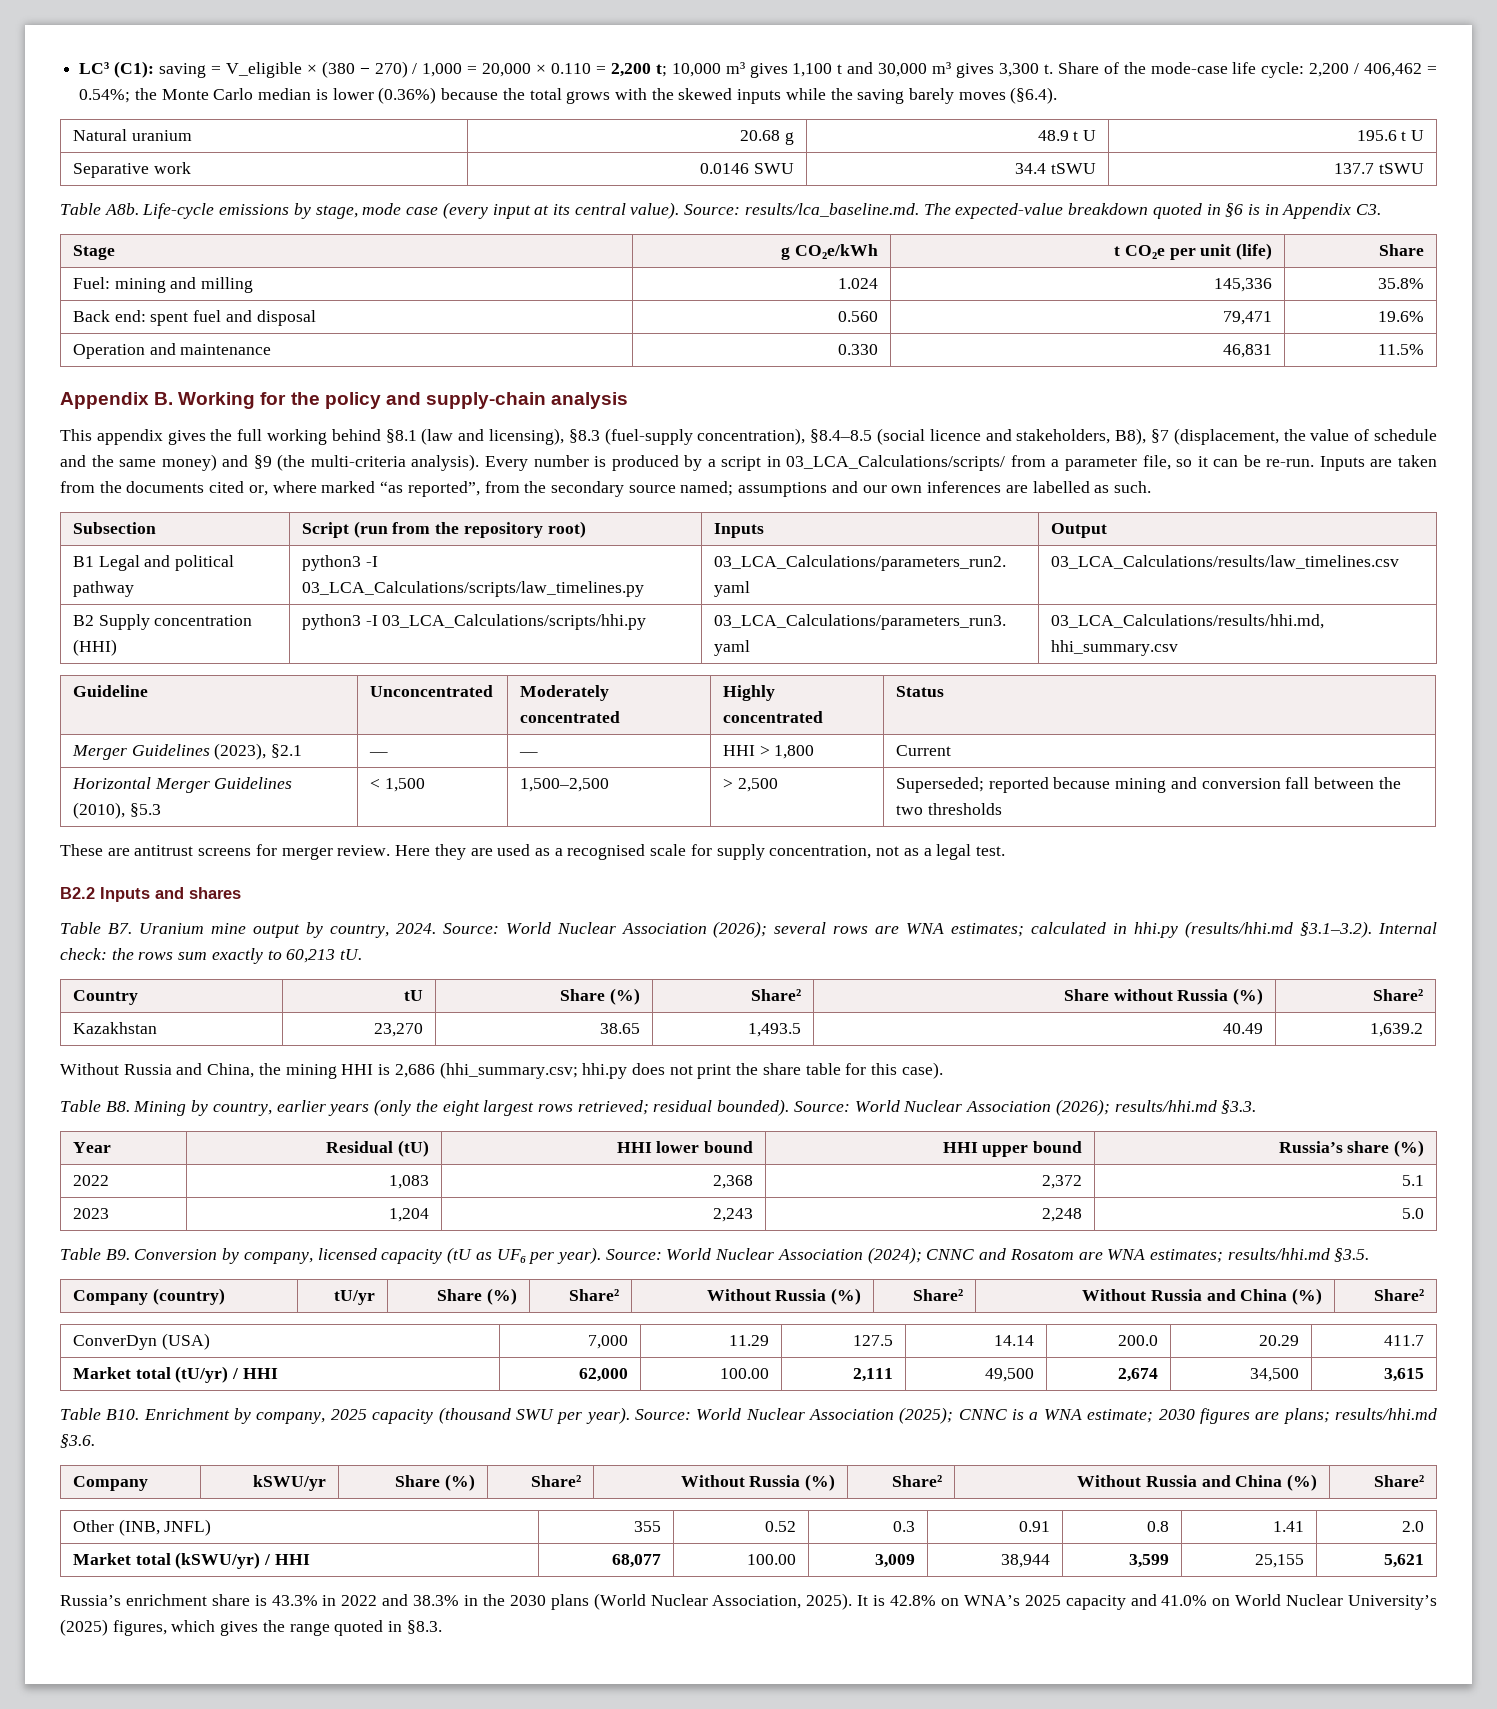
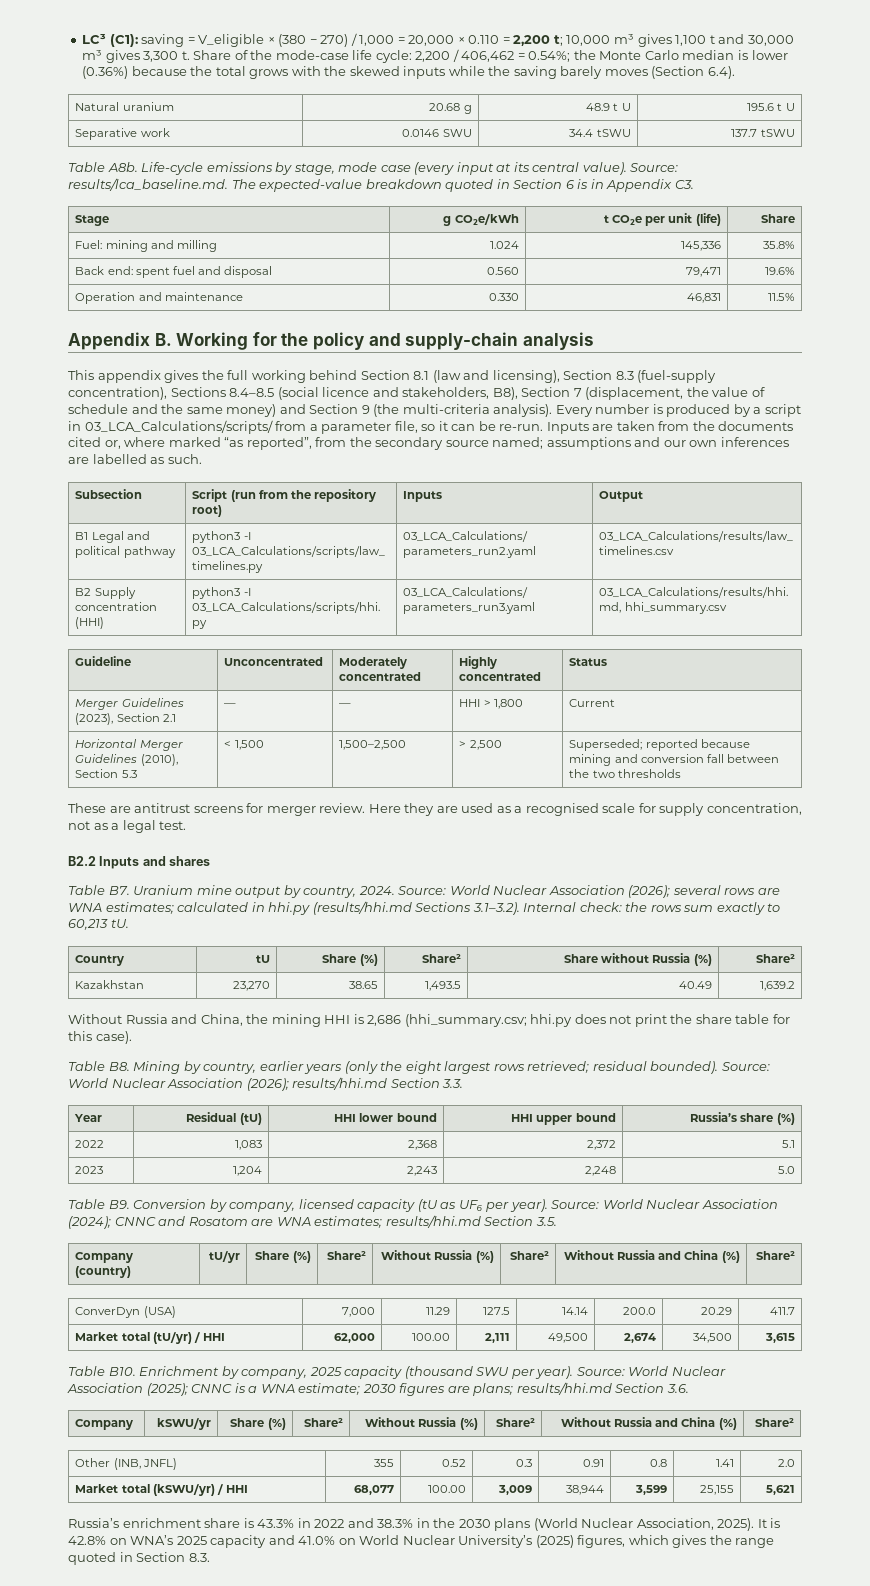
- Share of the mode-case life cycle: 2,200 / 406,462 = 0.54%; the Monte Carlo median is lower (0.36%) because the total grows with the skewed inputs while the saving barely moves (§6.4).
+ Share of the mode-case life cycle: 2,200 / 406,462 = 0.54%; the Monte Carlo median is lower (0.36%) because the total grows with the skewed inputs while the saving barely moves (Section 6.4).
- Source: results/lca_baseline.md. The expected-value breakdown quoted in §6 is in Appendix C3.
+ Source: results/lca_baseline.md. The expected-value breakdown quoted in Section 6 is in Appendix C3.
- This appendix gives the full working behind §8.1 (law and licensing), §8.3 (fuel-supply concentration), §8.4–8.5 (social licence and stakeholders, B8), §7 (displacement, the value of schedule and the same money) and §9 (the multi-criteria analysis).
+ This appendix gives the full working behind Section 8.1 (law and licensing), Section 8.3 (fuel-supply concentration), Sections 8.4–8.5 (social licence and stakeholders, B8), Section 7 (displacement, the value of schedule and the same money) and Section 9 (the multi-criteria analysis).
- Merger Guidelines (2023), §2.1 | — | — | HHI > 1,800 | Current
+ Merger Guidelines (2023), Section 2.1 | — | — | HHI > 1,800 | Current
- Horizontal Merger Guidelines (2010), §5.3 | < 1,500 | 1,500–2,500 | > 2,500 | Superseded; reported because mining and conversion fall between the two thresholds
+ Horizontal Merger Guidelines (2010), Section 5.3 | < 1,500 | 1,500–2,500 | > 2,500 | Superseded; reported because mining and conversion fall between the two thresholds
- Source: World Nuclear Association (2026); several rows are WNA estimates; calculated in hhi.py (results/hhi.md §3.1–3.2). Internal check: the rows sum exactly to 60,213 tU.
+ Source: World Nuclear Association (2026); several rows are WNA estimates; calculated in hhi.py (results/hhi.md Sections 3.1–3.2). Internal check: the rows sum exactly to 60,213 tU.
- Source: World Nuclear Association (2026); results/hhi.md §3.3.
+ Source: World Nuclear Association (2026); results/hhi.md Section 3.3.
- Source: World Nuclear Association (2024); CNNC and Rosatom are WNA estimates; results/hhi.md §3.5.
+ Source: World Nuclear Association (2024); CNNC and Rosatom are WNA estimates; results/hhi.md Section 3.5.
- Source: World Nuclear Association (2025); CNNC is a WNA estimate; 2030 figures are plans; results/hhi.md §3.6.
+ Source: World Nuclear Association (2025); CNNC is a WNA estimate; 2030 figures are plans; results/hhi.md Section 3.6.
- It is 42.8% on WNA’s 2025 capacity and 41.0% on World Nuclear University’s (2025) figures, which gives the range quoted in §8.3.
+ It is 42.8% on WNA’s 2025 capacity and 41.0% on World Nuclear University’s (2025) figures, which gives the range quoted in Section 8.3.

